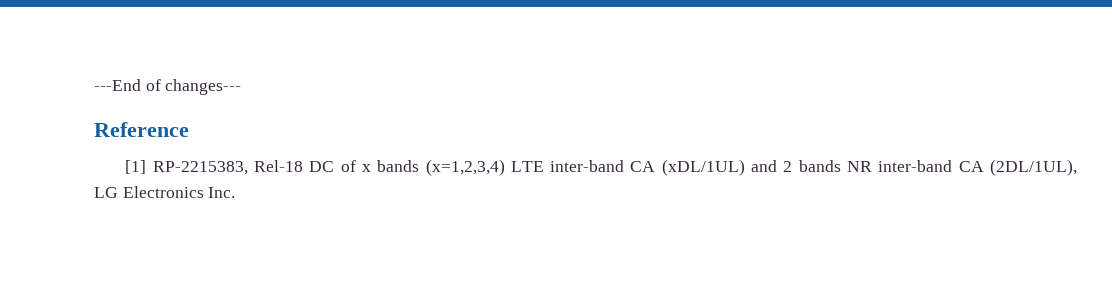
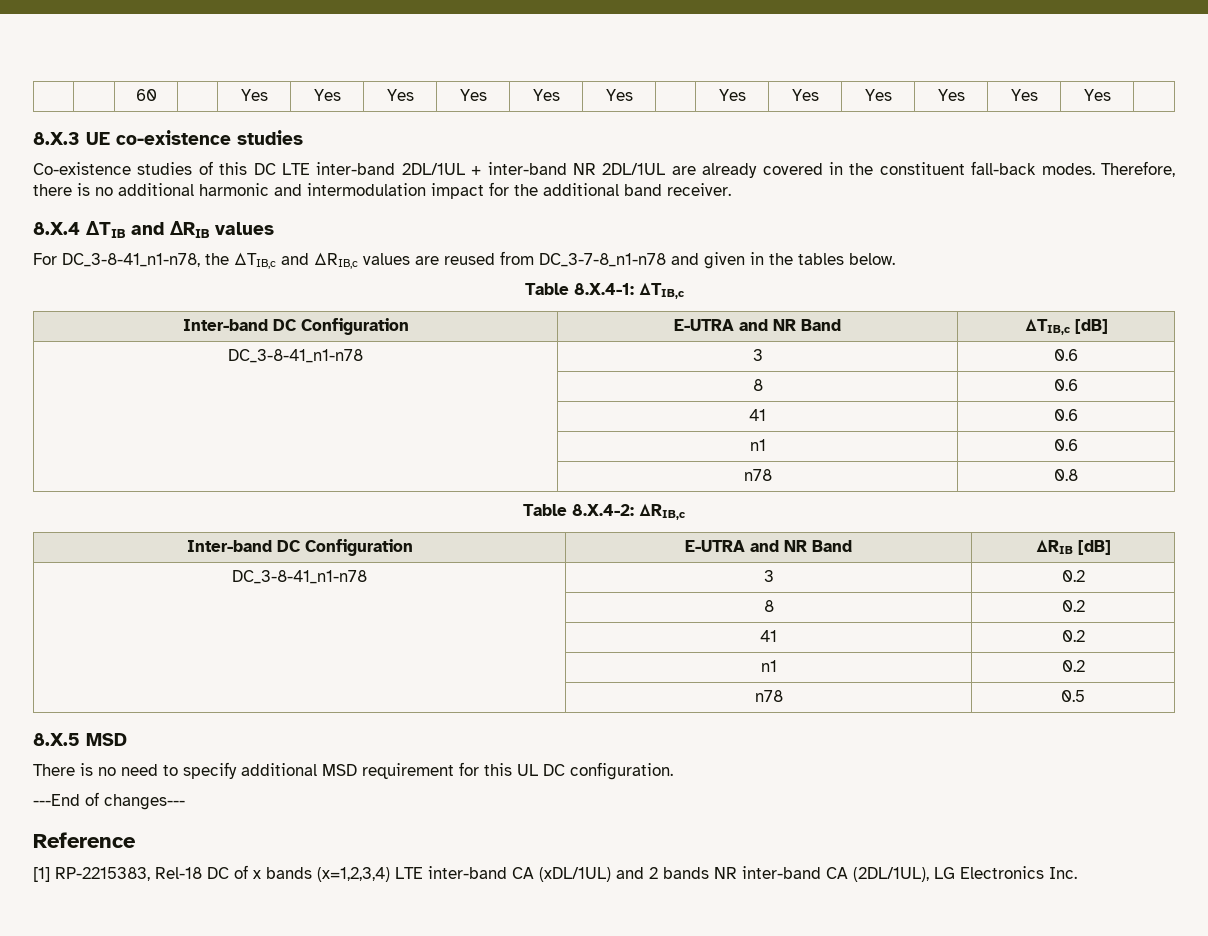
+ | | 60 | | Yes | Yes | Yes | Yes | Yes | Yes | | Yes | Yes | Yes | Yes | Yes | Yes |
+ 8.X.3 UE co-existence studies
+ Co-existence studies of this DC LTE inter-band 2DL/1UL + inter-band NR 2DL/1UL are already covered in the constituent fall-back modes. Therefore, there is no additional harmonic and intermodulation impact for the additional band receiver.
+ 8.X.4 ∆TIB and ∆RIB values
+ For DC_3-8-41_n1-n78, the ΔTIB,c and ΔRIB,c values are reused from DC_3-7-8_n1-n78 and given in the tables below.
+ Table 8.X.4-1: ΔTIB,c
+ Inter-band DC Configuration | E-UTRA and NR Band | ΔTIB,c [dB]
+ DC_3-8-41_n1-n78 | 3 | 0.6
+ | 8 | 0.6
+ | 41 | 0.6
+ | n1 | 0.6
+ | n78 | 0.8
+ Table 8.X.4-2: ΔRIB,c
+ Inter-band DC Configuration | E-UTRA and NR Band | ΔRIB [dB]
+ DC_3-8-41_n1-n78 | 3 | 0.2
+ | 8 | 0.2
+ | 41 | 0.2
+ | n1 | 0.2
+ | n78 | 0.5
+ 8.X.5 MSD
+ There is no need to specify additional MSD requirement for this UL DC configuration.

